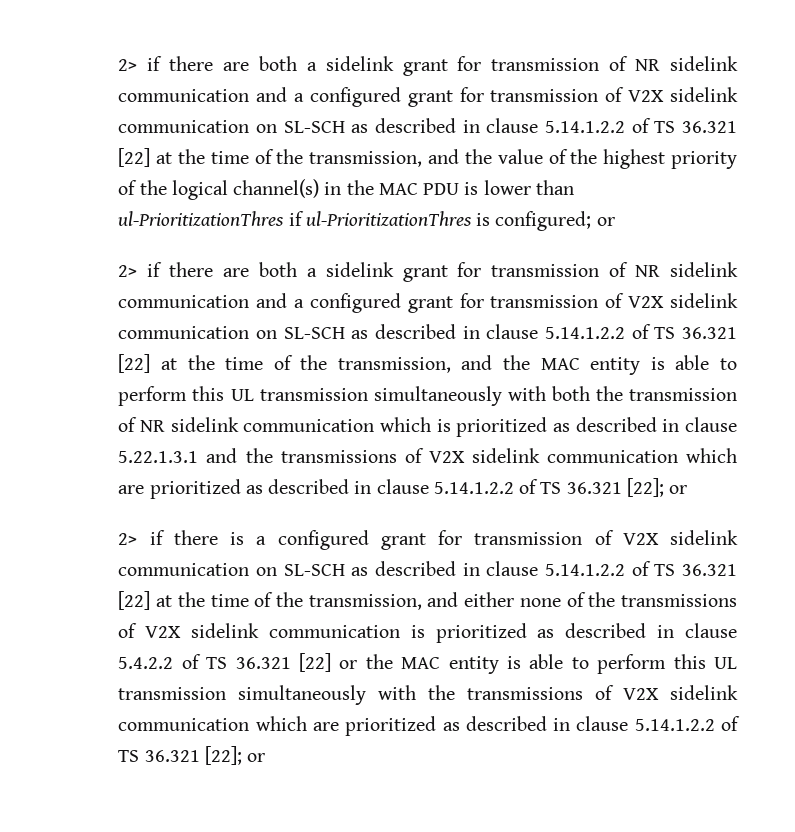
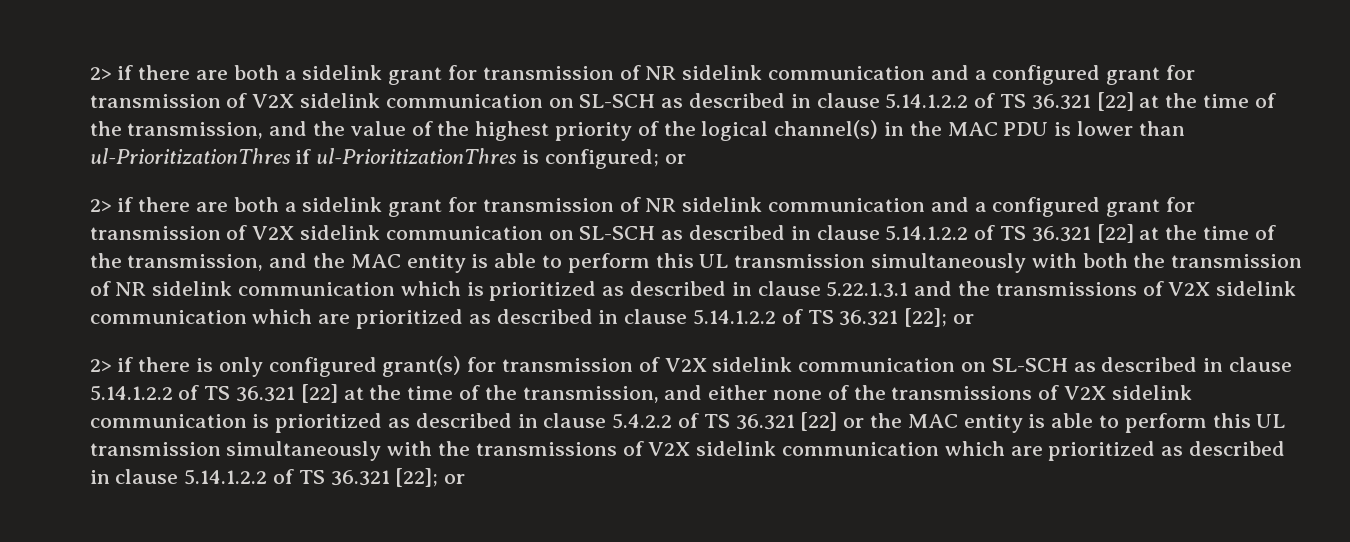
- 2> if there is a configured grant for transmission of V2X sidelink communication on SL-SCH as described in clause 5.14.1.2.2 of TS 36.321 [22] at the time of the transmission, and either none of the transmissions of V2X sidelink communication is prioritized as described in clause 5.4.2.2 of TS 36.321 [22] or the MAC entity is able to perform this UL transmission simultaneously with the transmissions of V2X sidelink communication which are prioritized as described in clause 5.14.1.2.2 of TS 36.321 [22];
+ 2> if there is only configured grant(s) for transmission of V2X sidelink communication on SL-SCH as described in clause 5.14.1.2.2 of TS 36.321 [22] at the time of the transmission, and either none of the transmissions of V2X sidelink communication is prioritized as described in clause 5.4.2.2 of TS 36.321 [22] or the MAC entity is able to perform this UL transmission simultaneously with the transmissions of V2X sidelink communication which are prioritized as described in clause 5.14.1.2.2 of TS 36.321 [22];

